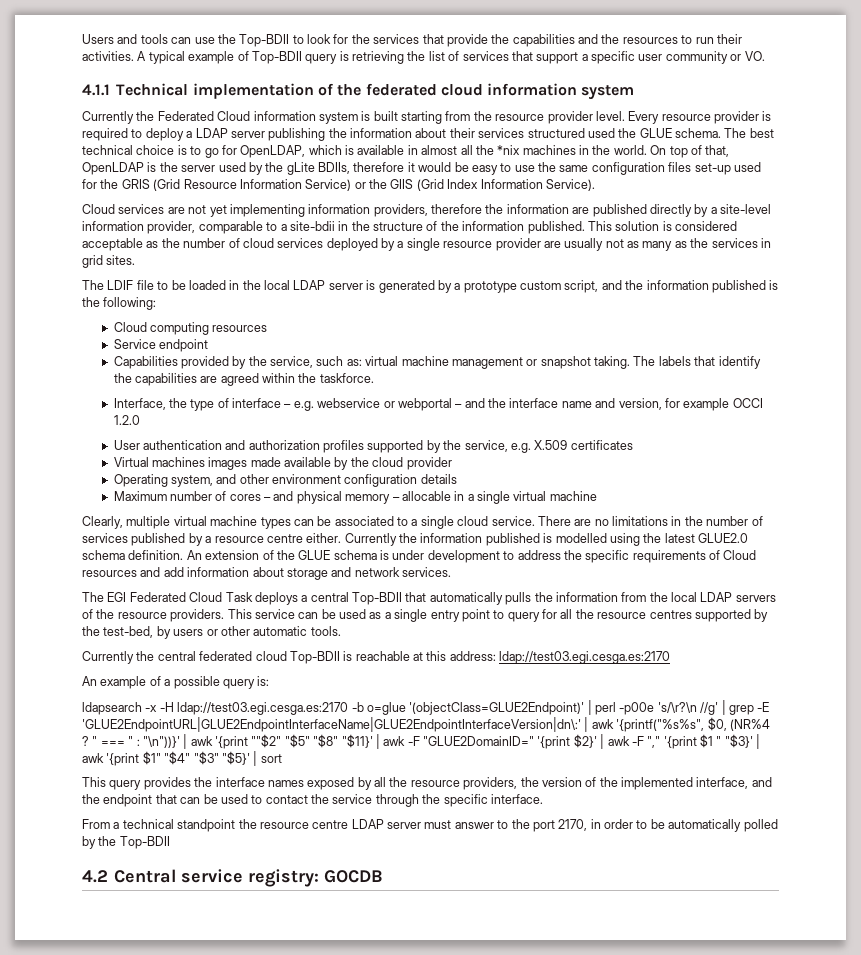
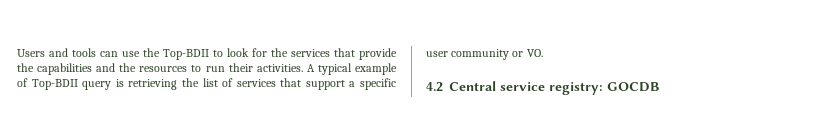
- 4.1.1 Technical implementation of the federated cloud information system
- Currently the Federated Cloud information system is built starting from the resource provider level. Every resource provider is required to deploy a LDAP server publishing the information about their services structured used the GLUE schema. The best technical choice is to go for OpenLDAP, which is available in almost all the *nix machines in the world. On top of that, OpenLDAP is the server used by the gLite BDIIs, therefore it would be easy to use the same configuration files set-up used for the GRIS (Grid Resource Information Service) or the GIIS (Grid Index Information Service).
- Cloud services are not yet implementing information providers, therefore the information are published directly by a site-level information provider, comparable to a site-bdii in the structure of the information published. This solution is considered acceptable as the number of cloud services deployed by a single resource provider are usually not as many as the services in grid sites.
- The LDIF file to be loaded in the local LDAP server is generated by a prototype custom script, and the information published is the following:
- Cloud computing resources
- Service endpoint
- Capabilities provided by the service, such as: virtual machine management or snapshot taking. The labels that identify the capabilities are agreed within the taskforce.
- Interface, the type of interface – e.g. webservice or webportal – and the interface name and version, for example OCCI 1.2.0
- User authentication and authorization profiles supported by the service, e.g. X.509 certificates
- Virtual machines images made available by the cloud provider
- Operating system, and other environment configuration details
- Maximum number of cores – and physical memory – allocable in a single virtual machine
- Clearly, multiple virtual machine types can be associated to a single cloud service. There are no limitations in the number of services published by a resource centre either. Currently the information published is modelled using the latest GLUE2.0 schema definition. An extension of the GLUE schema is under development to address the specific requirements of Cloud resources and add information about storage and network services.
- The EGI Federated Cloud Task deploys a central Top-BDII that automatically pulls the information from the local LDAP servers of the resource providers. This service can be used as a single entry point to query for all the resource centres supported by the test-bed, by users or other automatic tools.
- Currently the central federated cloud Top-BDII is reachable at this address: ldap://test03.egi.cesga.es:2170
- An example of a possible query is:
- ldapsearch -x -H ldap://test03.egi.cesga.es:2170 -b o=glue '(objectClass=GLUE2Endpoint)' | perl -p00e 's/\r?\n //g' | grep -E 'GLUE2EndpointURL|GLUE2EndpointInterfaceName|GLUE2EndpointInterfaceVersion|dn\:' | awk '{printf("%s%s", $0, (NR%4 ? " === " : "\n"))}' | awk '{print ""$2" "$5" "$8" "$11}' | awk -F "GLUE2DomainID=" '{print $2}' | awk -F "," '{print $1 " "$3}' | awk '{print $1" "$4" "$3" "$5}' | sort
- This query provides the interface names exposed by all the resource providers, the version of the implemented interface, and the endpoint that can be used to contact the service through the specific interface.
- From a technical standpoint the resource centre LDAP server must answer to the port 2170, in order to be automatically polled by the Top-BDII

